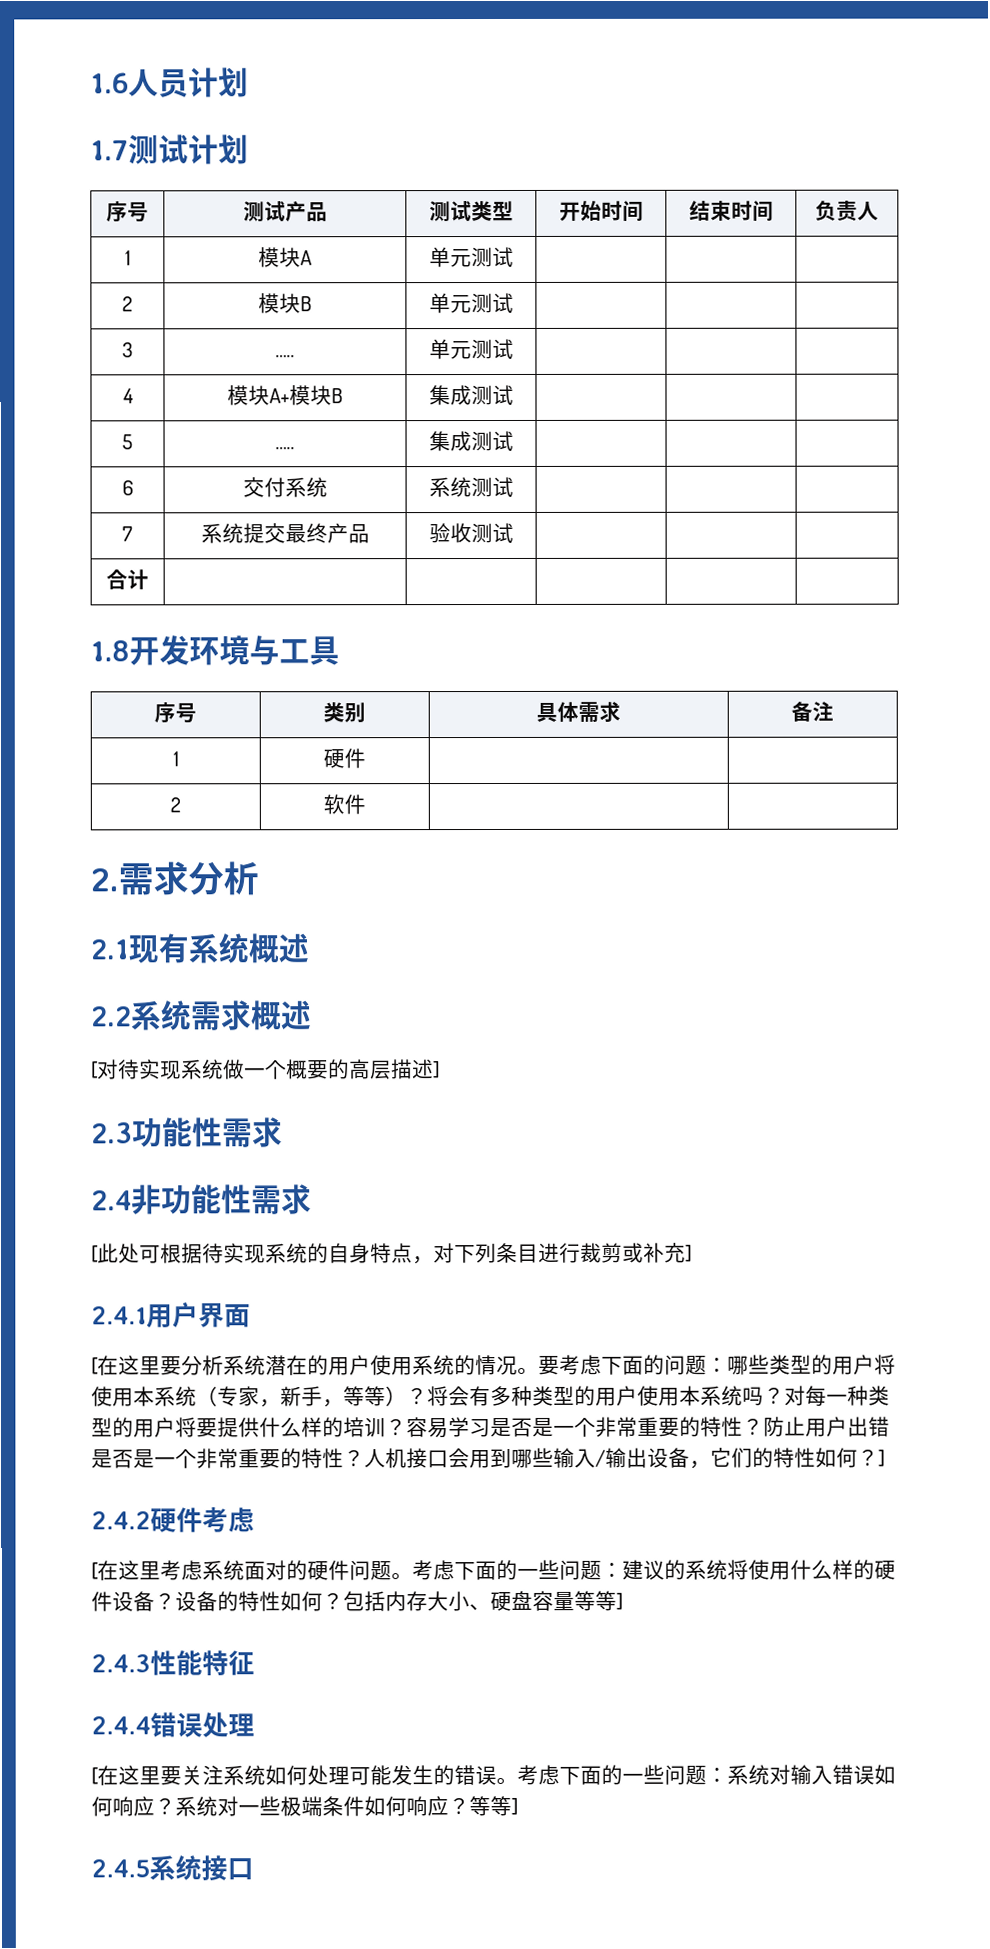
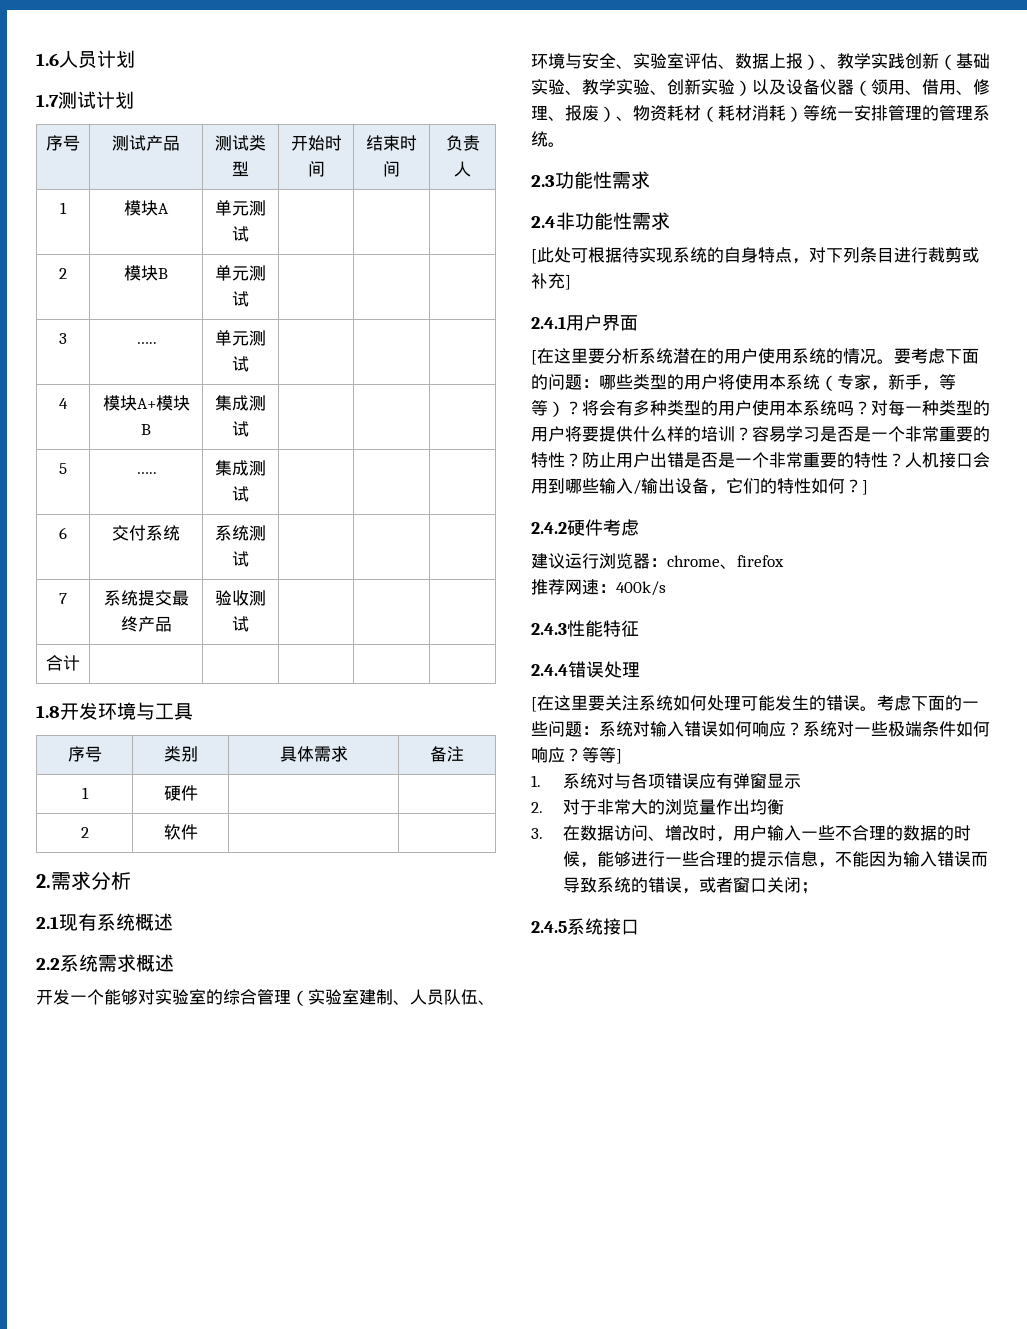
- [对待实现系统做一个概要的高层描述]
+ 开发一个能够对实验室的综合管理（实验室建制、人员队伍、环境与安全、实验室评估、数据上报）、教学实践创新（基础实验、教学实验、创新实验）以及设备仪器（领用、借用、修理、报废）、物资耗材（耗材消耗）等统一安排管理的管理系统。
- [在这里考虑系统面对的硬件问题。考虑下面的一些问题：建议的系统将使用什么样的硬件设备？设备的特性如何？包括内存大小、硬盘容量等等]
+ 建议运行浏览器：chrome、firefox
+ 推荐网速：400k/s
+ 1.系统对与各项错误应有弹窗显示
+ 2.对于非常大的浏览量作出均衡
+ 3.在数据访问、增改时，用户输入一些不合理的数据的时候，能够进行一些合理的提示信息，不能因为输入错误而导致系统的错误，或者窗口关闭；

